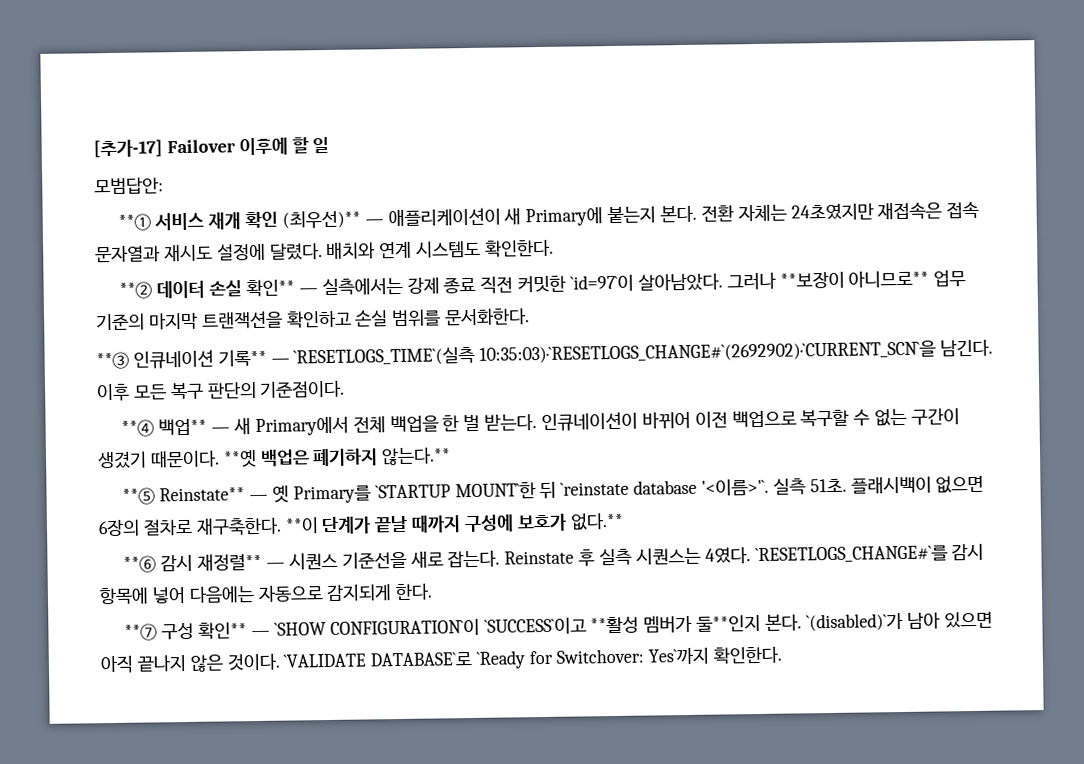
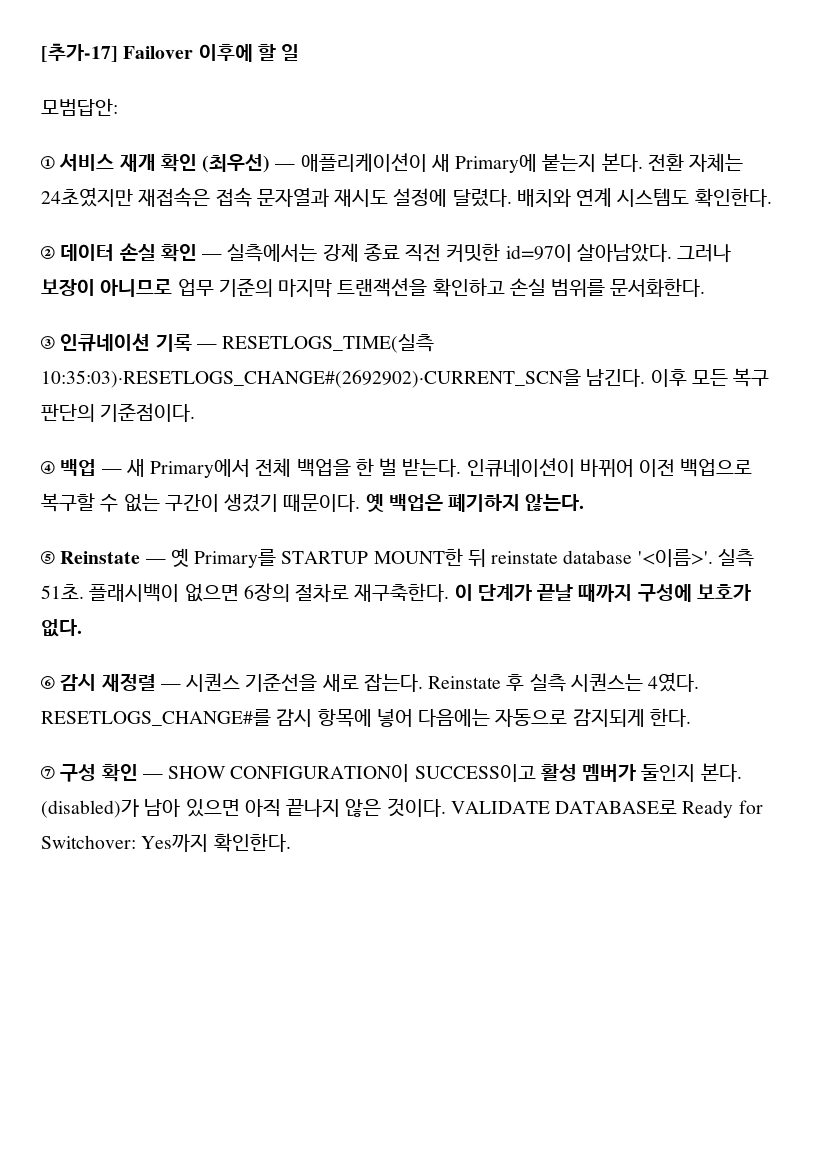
- **① 서비스 재개 확인 (최우선)** — 애플리케이션이 새 Primary에 붙는지 본다.
+ ① 서비스 재개 확인 (최우선) — 애플리케이션이 새 Primary에 붙는지 본다.
- **② 데이터 손실 확인** — 실측에서는 강제 종료 직전 커밋한 `id=97`이 살아남았다.
+ ② 데이터 손실 확인 — 실측에서는 강제 종료 직전 커밋한 id=97이 살아남았다.
- 그러나 **보장이 아니므로** 업무 기준의 마지막 트랜잭션을 확인하고 손실 범위를 문서화한다.
+ 그러나 보장이 아니므로 업무 기준의 마지막 트랜잭션을 확인하고 손실 범위를 문서화한다.
- **③ 인큐네이션 기록** — `RESETLOGS_TIME`(실측 10:35:03)·`RESETLOGS_CHANGE#`(2692902)·`CURRENT_SCN`을 남긴다.
+ ③ 인큐네이션 기록 — RESETLOGS_TIME(실측 10:35:03)·RESETLOGS_CHANGE#(2692902)·CURRENT_SCN을 남긴다.
- **④ 백업** — 새 Primary에서 전체 백업을 한 벌 받는다.
+ ④ 백업 — 새 Primary에서 전체 백업을 한 벌 받는다.
- **옛 백업은 폐기하지 않는다.**
- **⑤ Reinstate** — 옛 Primary를 `STARTUP MOUNT`한 뒤 `reinstate database '<이름>'`.
+ 옛 백업은 폐기하지 않는다.
+ ⑤ Reinstate — 옛 Primary를 STARTUP MOUNT한 뒤 reinstate database '<이름>'.
- **이 단계가 끝날 때까지 구성에 보호가 없다.**
- **⑥ 감시 재정렬** — 시퀀스 기준선을 새로 잡는다.
+ 이 단계가 끝날 때까지 구성에 보호가 없다.
+ ⑥ 감시 재정렬 — 시퀀스 기준선을 새로 잡는다.
- `RESETLOGS_CHANGE#`를 감시 항목에 넣어 다음에는 자동으로 감지되게 한다.
+ RESETLOGS_CHANGE#를 감시 항목에 넣어 다음에는 자동으로 감지되게 한다.
- **⑦ 구성 확인** — `SHOW CONFIGURATION`이 `SUCCESS`이고 **활성 멤버가 둘**인지 본다. `(disabled)`가 남아 있으면 아직 끝나지 않은 것이다.
+ ⑦ 구성 확인 — SHOW CONFIGURATION이 SUCCESS이고 활성 멤버가 둘인지 본다. (disabled)가 남아 있으면 아직 끝나지 않은 것이다.
- `VALIDATE DATABASE`로 `Ready for Switchover: Yes`까지 확인한다.
+ VALIDATE DATABASE로 Ready for Switchover: Yes까지 확인한다.

